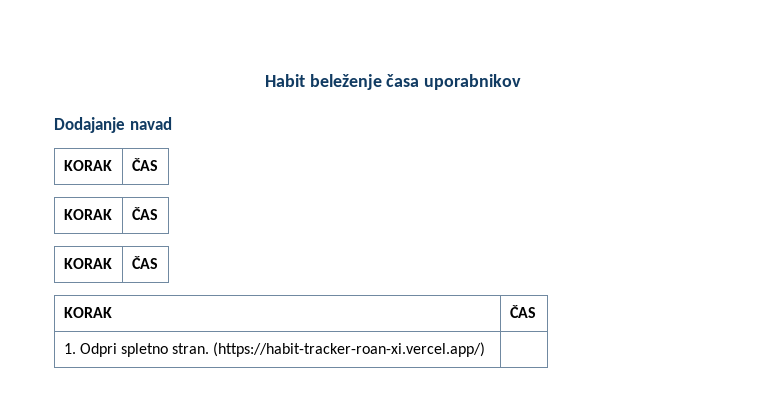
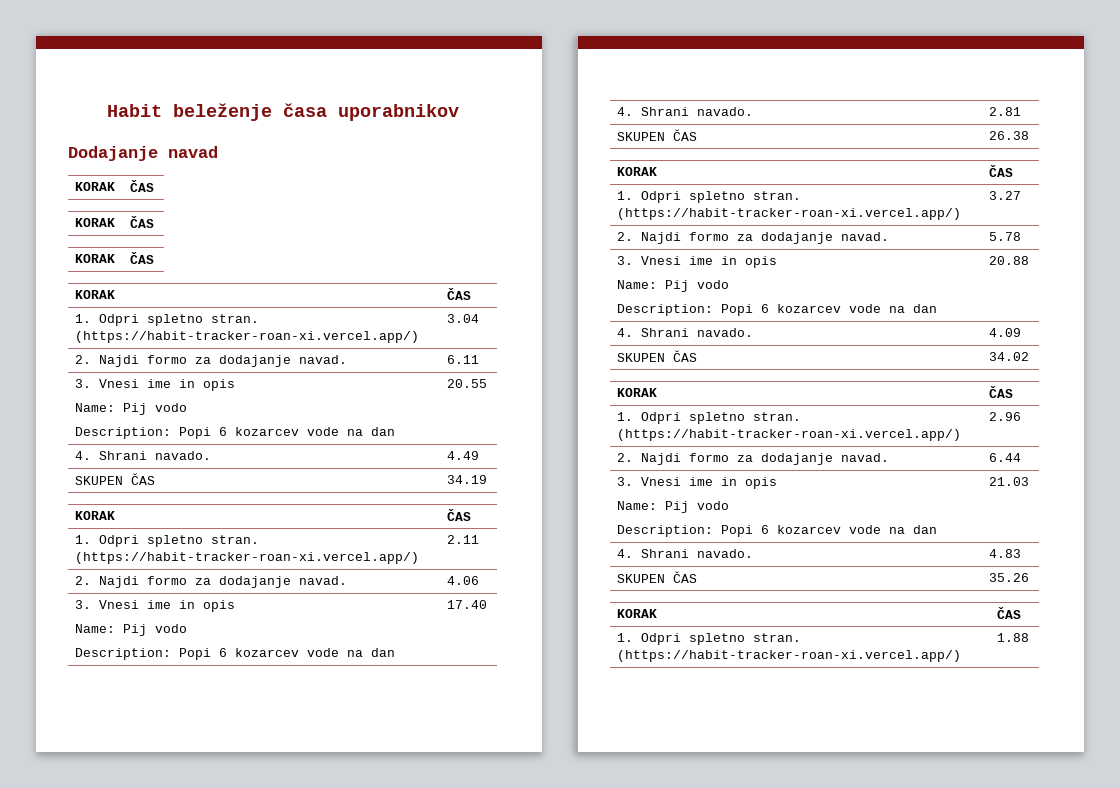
- 1. Odpri spletno stran. (https://habit-tracker-roan-xi.vercel.app/) |
+ 1. Odpri spletno stran. (https://habit-tracker-roan-xi.vercel.app/) | 3.04
+ 2. Najdi formo za dodajanje navad. | 6.11
+ 3. Vnesi ime in opis
+ Name: Pij vodo
+ Description: Popi 6 kozarcev vode na dan | 20.55
+ 4. Shrani navado. | 4.49
+ SKUPEN ČAS | 34.19
+ KORAK | ČAS
+ 1. Odpri spletno stran. (https://habit-tracker-roan-xi.vercel.app/) | 2.11
+ 2. Najdi formo za dodajanje navad. | 4.06
+ 3. Vnesi ime in opis
+ Name: Pij vodo
+ Description: Popi 6 kozarcev vode na dan | 17.40
+ 4. Shrani navado. | 2.81
+ SKUPEN ČAS | 26.38
+ KORAK | ČAS
+ 1. Odpri spletno stran. (https://habit-tracker-roan-xi.vercel.app/) | 3.27
+ 2. Najdi formo za dodajanje navad. | 5.78
+ 3. Vnesi ime in opis
+ Name: Pij vodo
+ Description: Popi 6 kozarcev vode na dan | 20.88
+ 4. Shrani navado. | 4.09
+ SKUPEN ČAS | 34.02
+ KORAK | ČAS
+ 1. Odpri spletno stran. (https://habit-tracker-roan-xi.vercel.app/) | 2.96
+ 2. Najdi formo za dodajanje navad. | 6.44
+ 3. Vnesi ime in opis
+ Name: Pij vodo
+ Description: Popi 6 kozarcev vode na dan | 21.03
+ 4. Shrani navado. | 4.83
+ SKUPEN ČAS | 35.26
+ KORAK | ČAS
+ 1. Odpri spletno stran. (https://habit-tracker-roan-xi.vercel.app/) | 1.88

